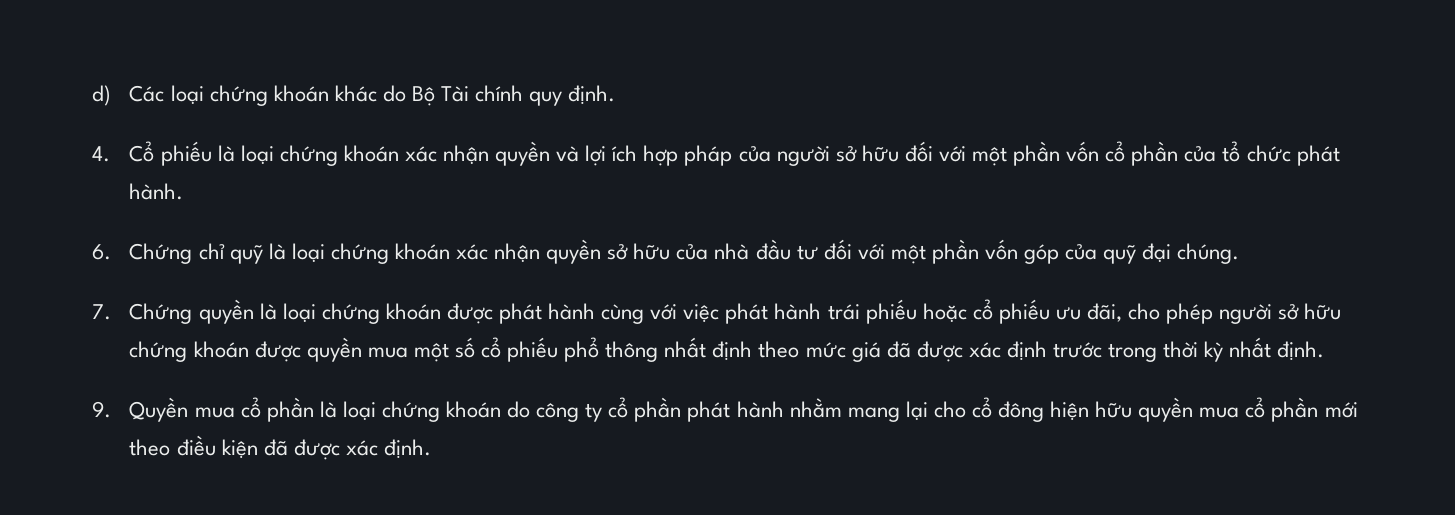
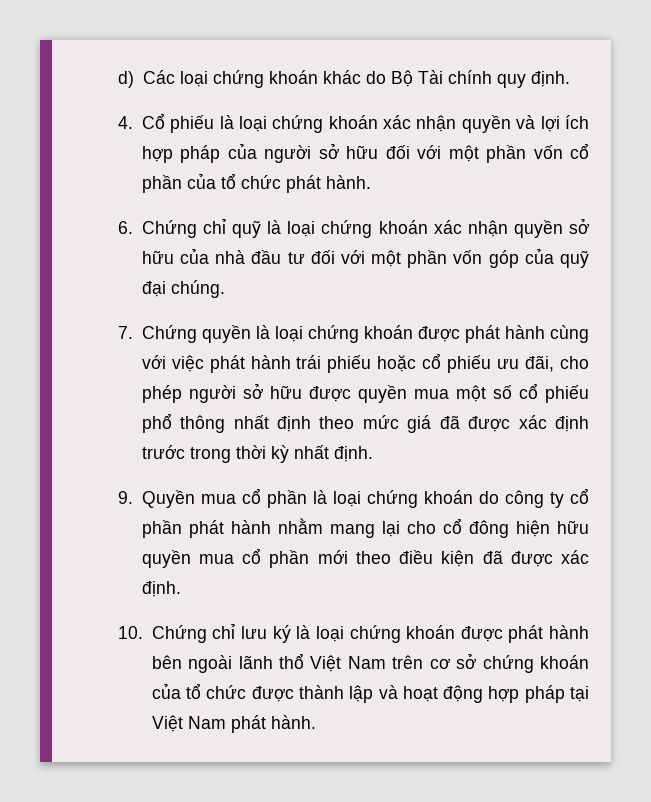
- 7. Chứng quyền là loại chứng khoán được phát hành cùng với việc phát hành trái phiếu hoặc cổ phiếu ưu đãi, cho phép người sở hữu chứng khoán được quyền mua một số cổ phiếu phổ thông nhất định theo mức giá đã được xác định trước trong thời kỳ nhất định.
+ 7. Chứng quyền là loại chứng khoán được phát hành cùng với việc phát hành trái phiếu hoặc cổ phiếu ưu đãi, cho phép người sở hữu được quyền mua một số cổ phiếu phổ thông nhất định theo mức giá đã được xác định trước trong thời kỳ nhất định.
+ 10. Chứng chỉ lưu ký là loại chứng khoán được phát hành bên ngoài lãnh thổ Việt Nam trên cơ sở chứng khoán của tổ chức được thành lập và hoạt động hợp pháp tại Việt Nam phát hành.

